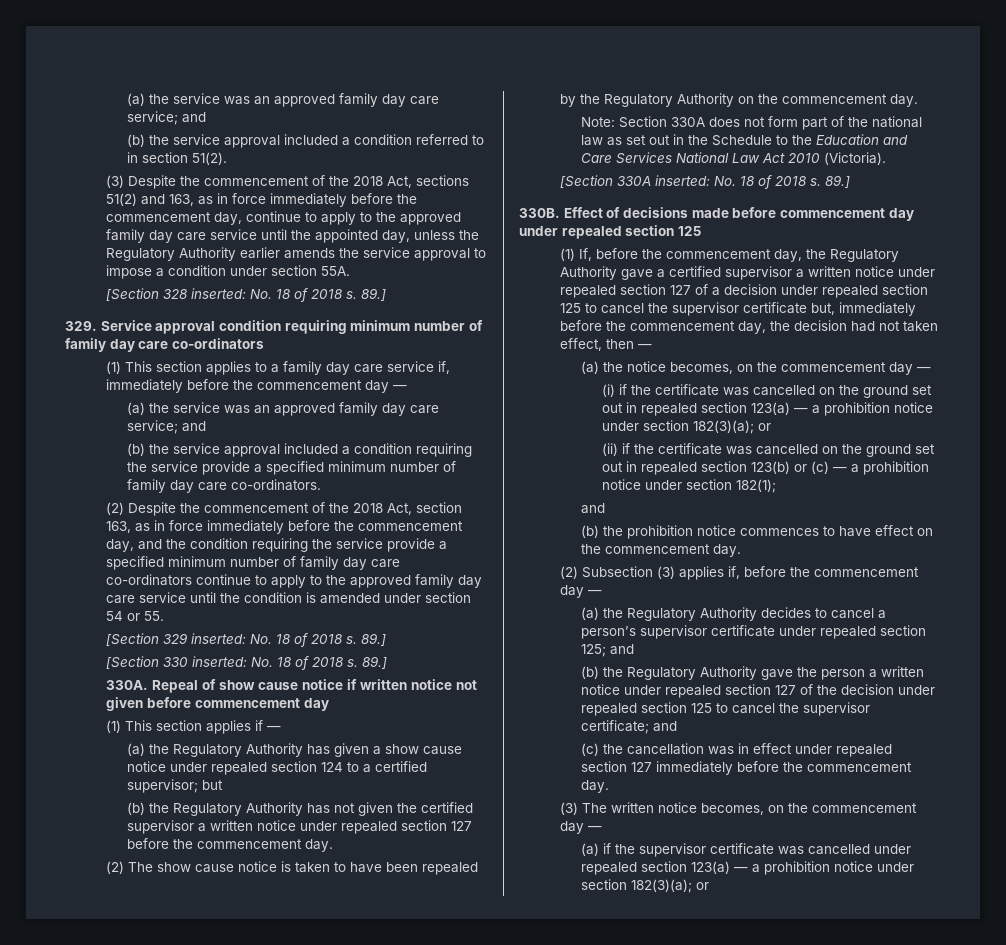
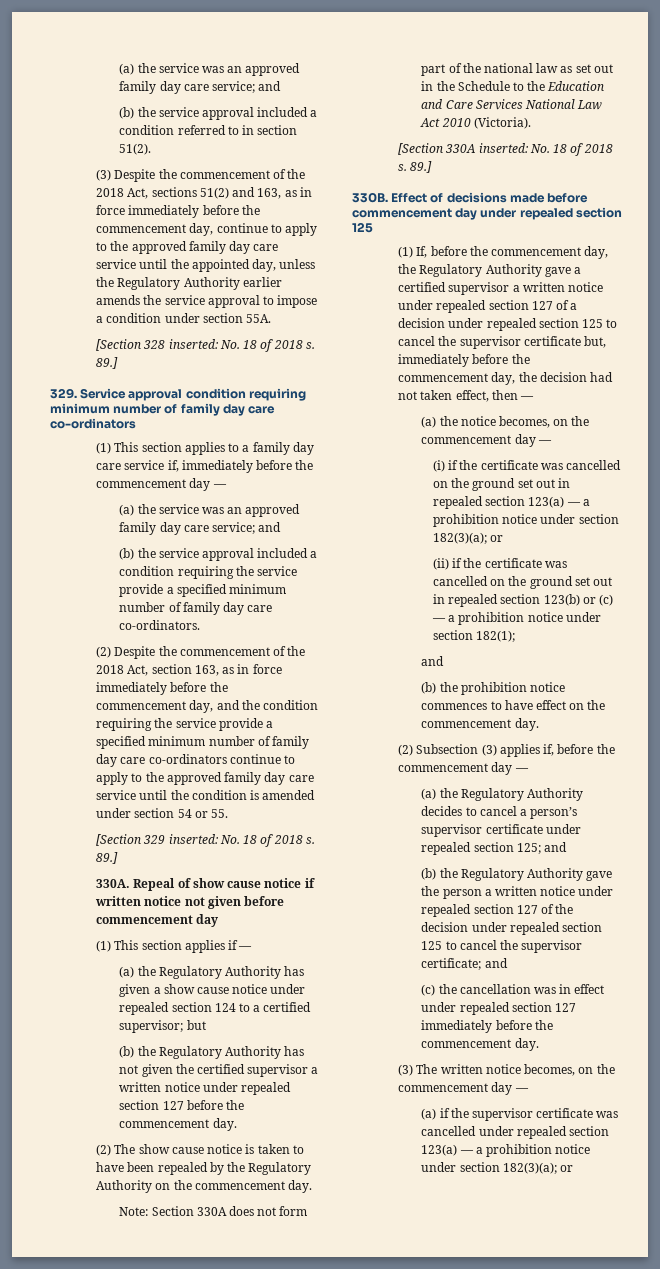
- [Section 330 inserted: No. 18 of 2018 s. 89.]

